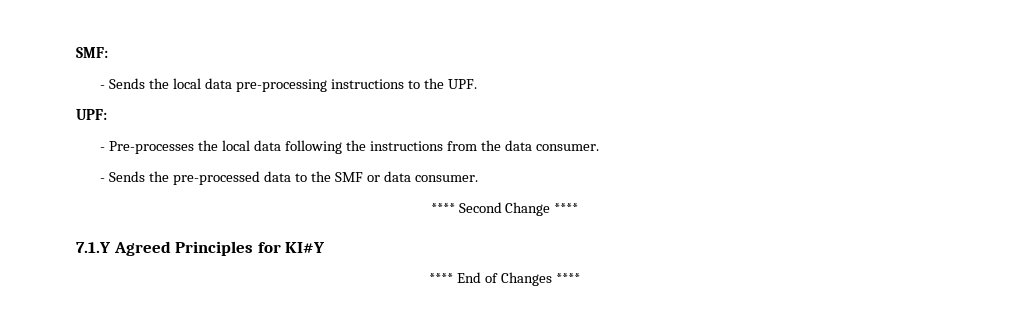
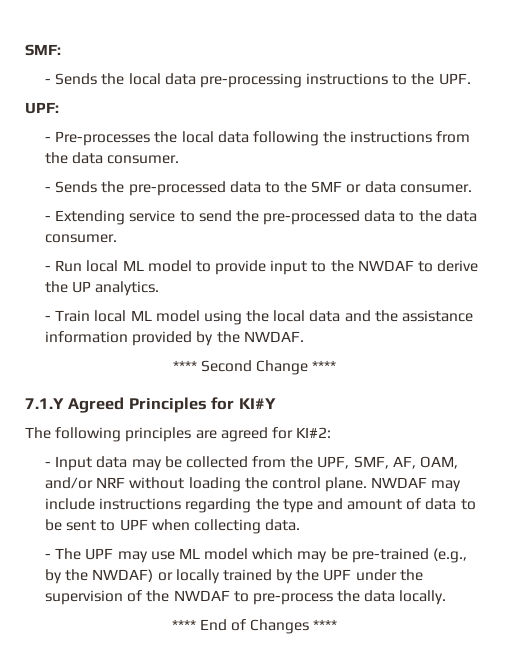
+ - Extending service to send the pre-processed data to the data consumer.
+ - Run local ML model to provide input to the NWDAF to derive the UP analytics.
+ - Train local ML model using the local data and the assistance information provided by the NWDAF.
+ The following principles are agreed for KI#2:
+ - Input data may be collected from the UPF, SMF, AF, OAM, and/or NRF without loading the control plane. NWDAF may include instructions regarding the type and amount of data to be sent to UPF when collecting data.
+ - The UPF may use ML model which may be pre-trained (e.g., by the NWDAF) or locally trained by the UPF under the supervision of the NWDAF to pre-process the data locally.

